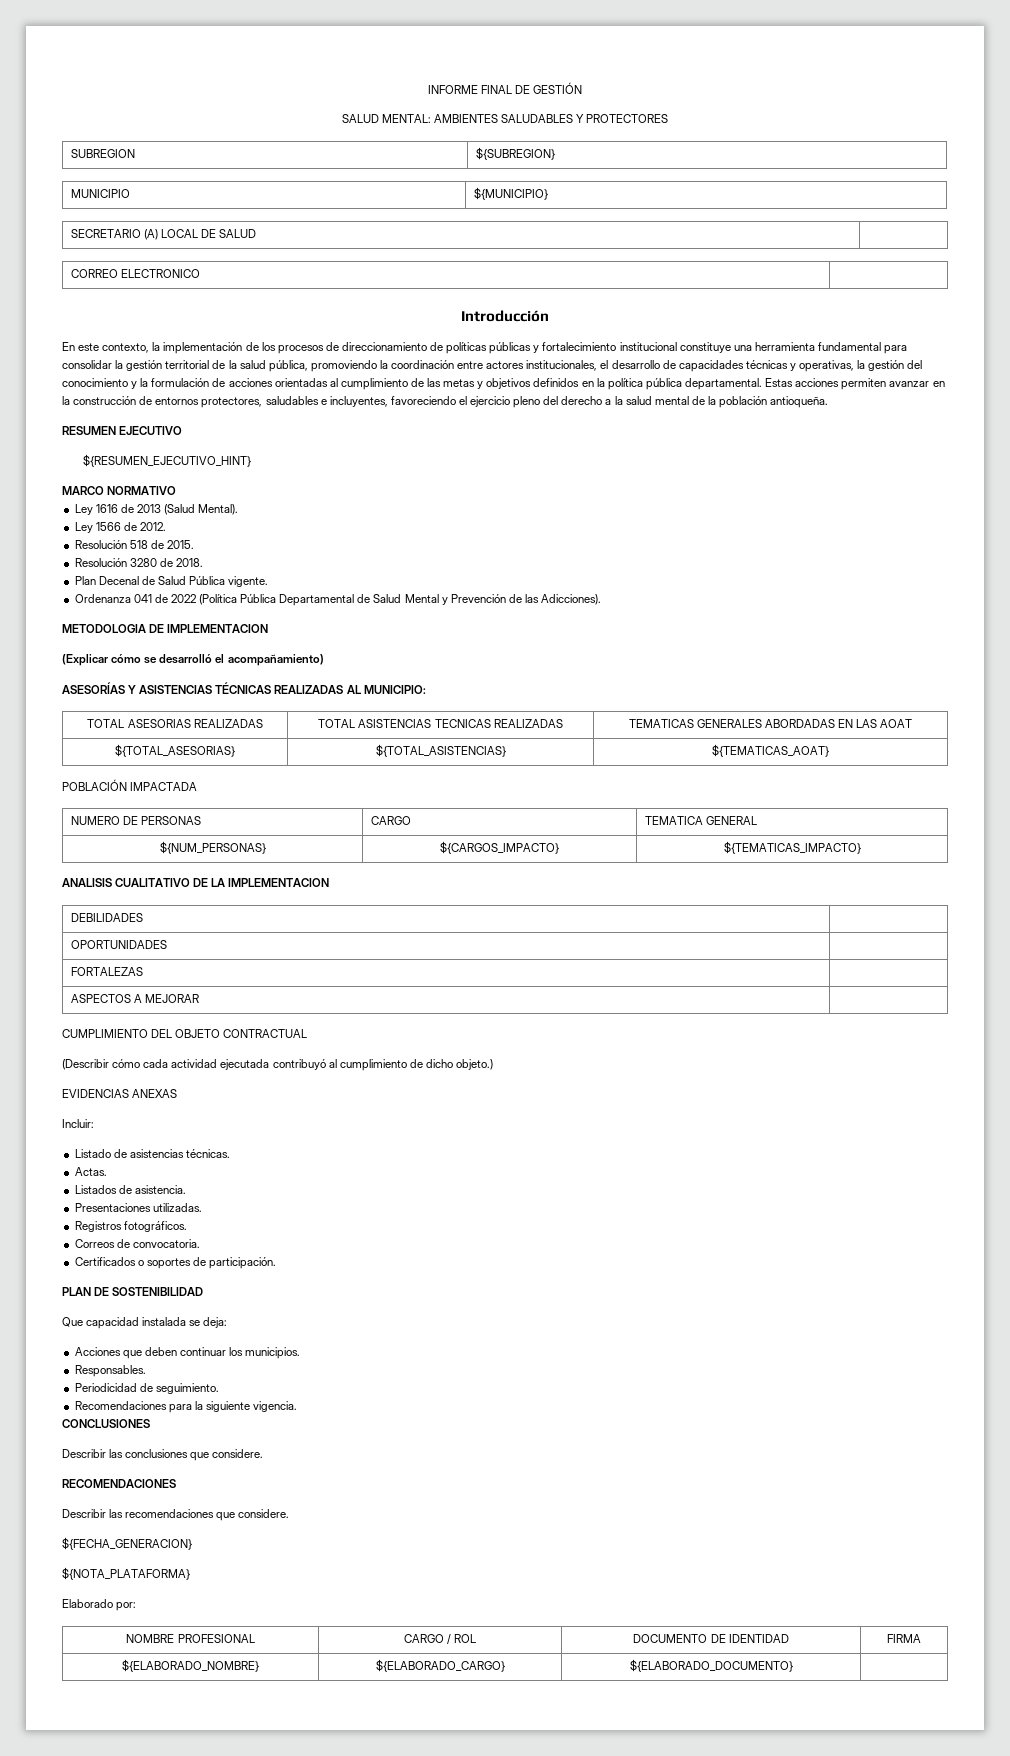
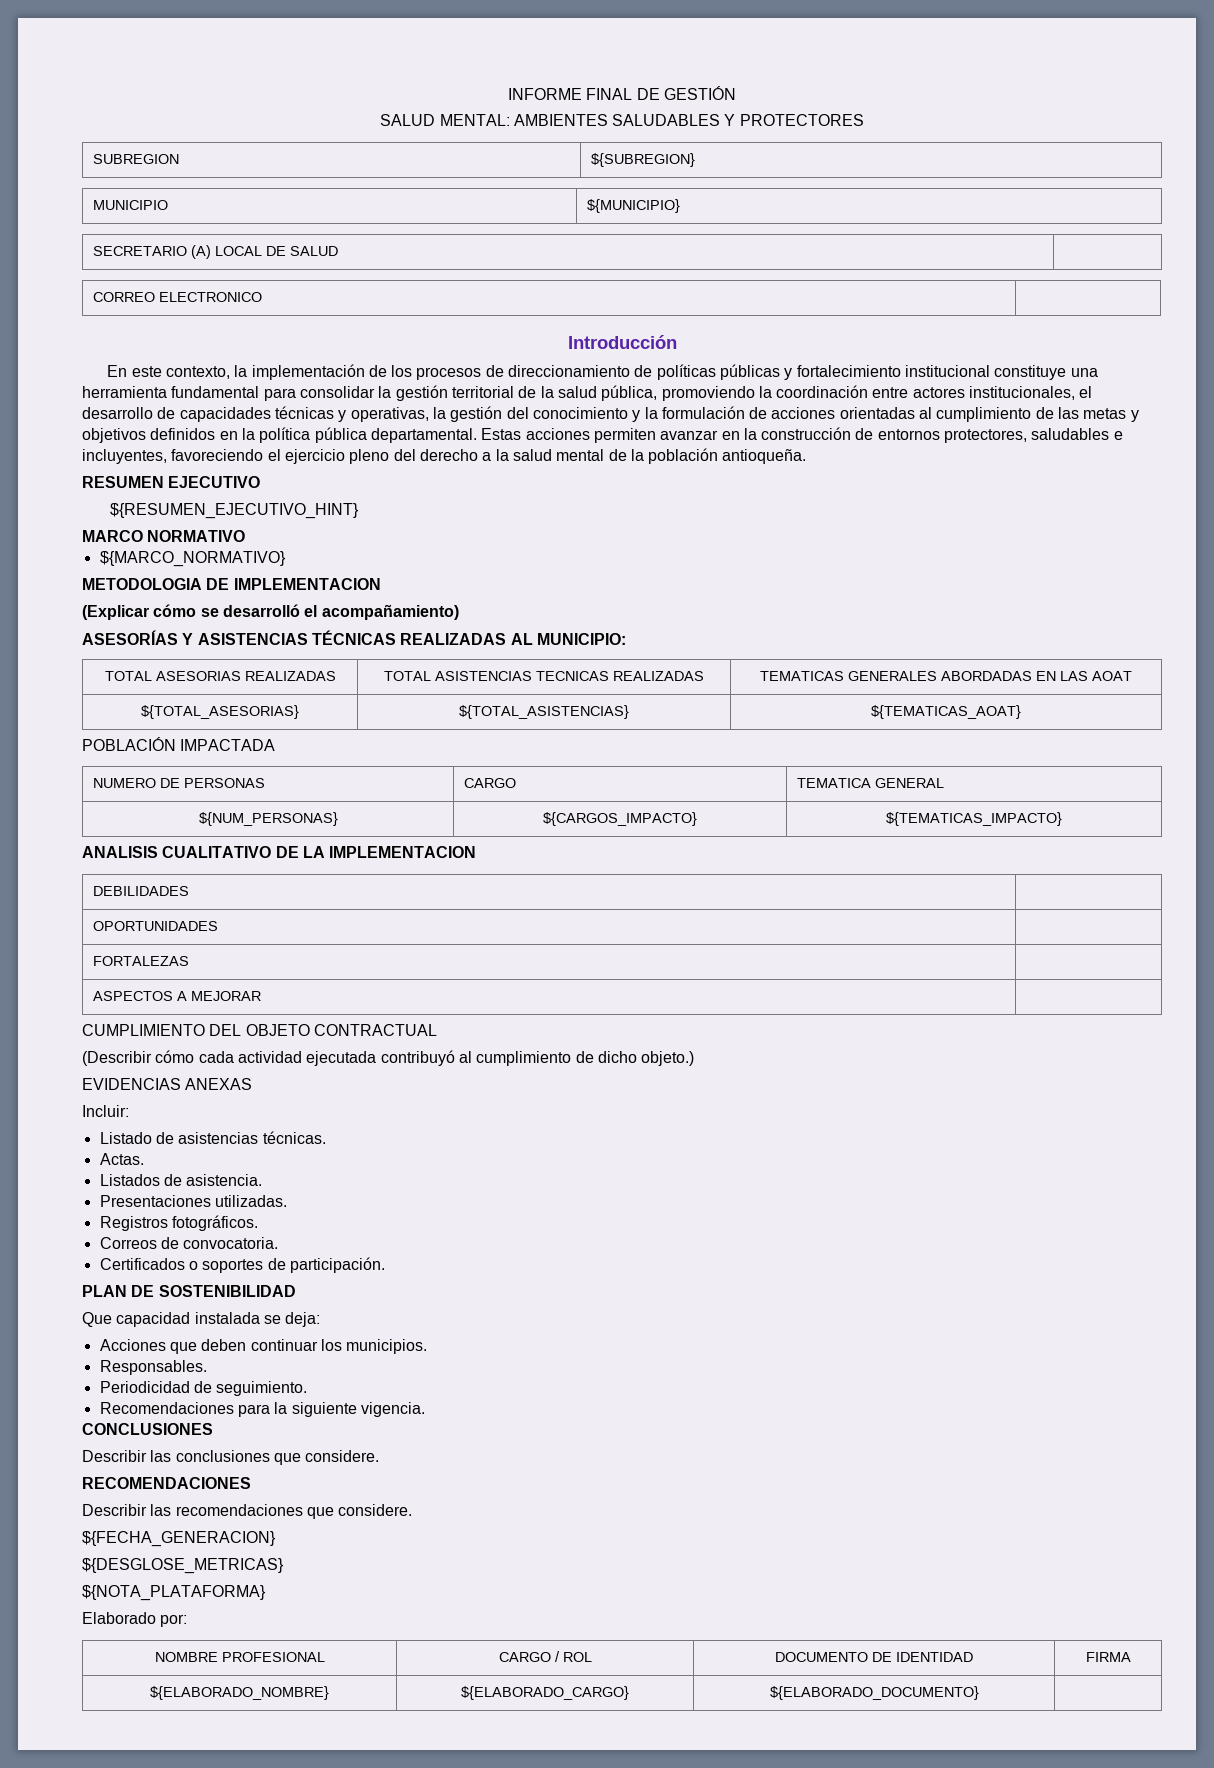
- Ley 1616 de 2013 (Salud Mental).
- Ley 1566 de 2012.
- Resolución 518 de 2015.
- Resolución 3280 de 2018.
- Plan Decenal de Salud Pública vigente.
- Ordenanza 041 de 2022 (Política Pública Departamental de Salud Mental y Prevención de las Adicciones).
+ ${MARCO_NORMATIVO}
+ ${DESGLOSE_METRICAS}

